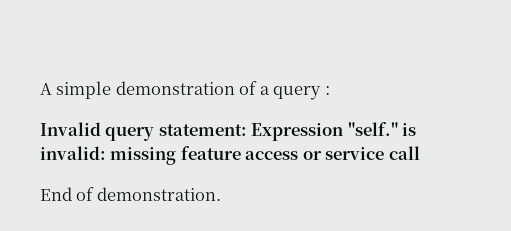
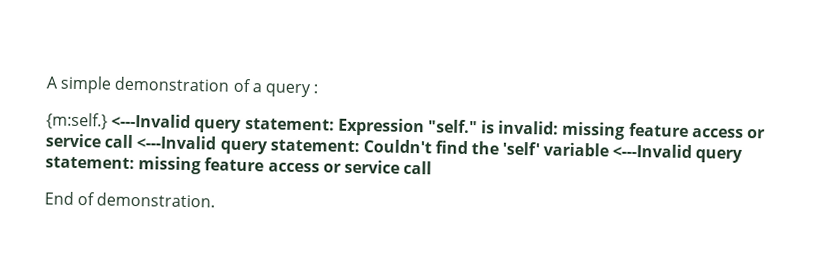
- Invalid query statement: Expression "self." is invalid: missing feature access or service call
+ {m:self.} <---Invalid query statement: Expression "self." is invalid: missing feature access or service call <---Invalid query statement: Couldn't find the 'self' variable <---Invalid query statement: missing feature access or service call

